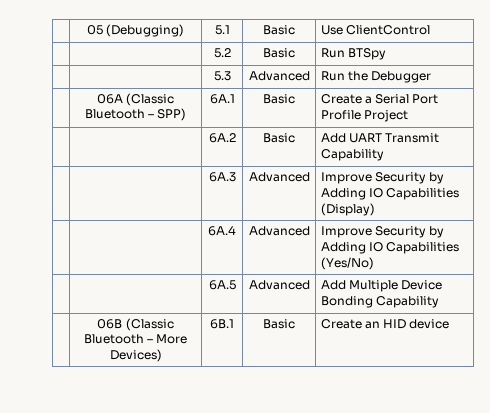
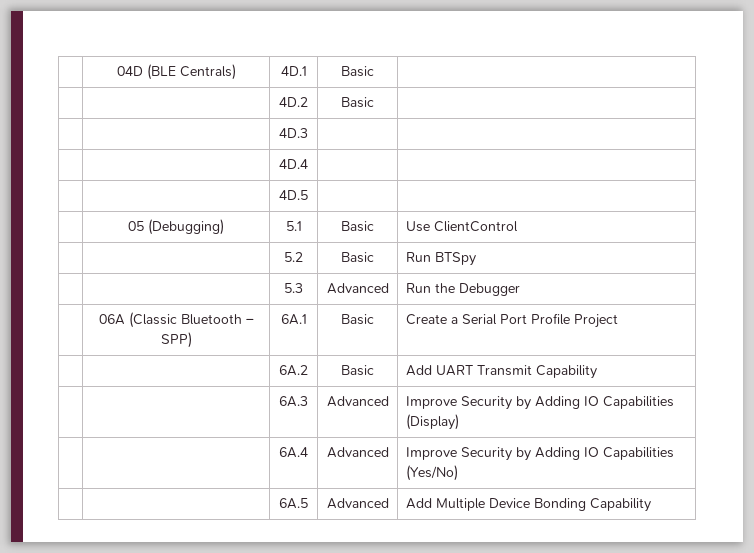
+ | 04D (BLE Centrals) | 4D.1 | Basic |
+ | | 4D.2 | Basic |
+ | | 4D.3 | |
+ | | 4D.4 | |
+ | | 4D.5 | |
- | 06B (Classic Bluetooth – More Devices) | 6B.1 | Basic | Create an HID device

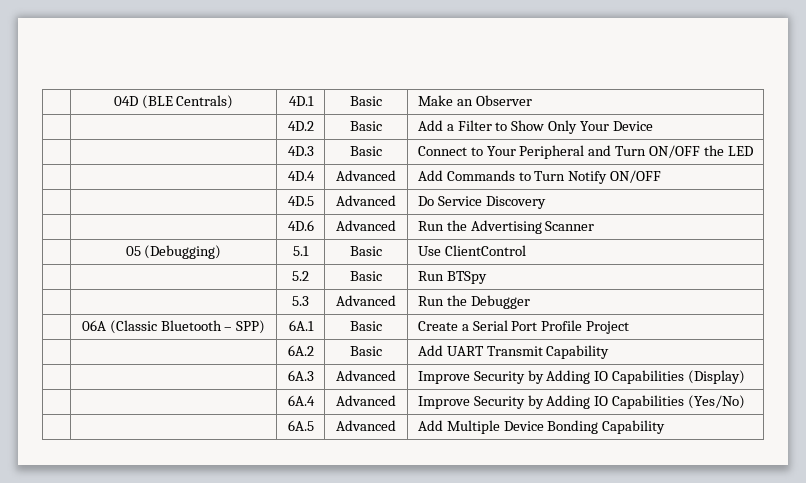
- | 04D (BLE Centrals) | 4D.1 | Basic |
+ | 04D (BLE Centrals) | 4D.1 | Basic | Make an Observer
- | | 4D.2 | Basic |
- | | 4D.3 | |
- | | 4D.4 | |
- | | 4D.5 | |
+ | | 4D.2 | Basic | Add a Filter to Show Only Your Device
+ | | 4D.3 | Basic | Connect to Your Peripheral and Turn ON/OFF the LED
+ | | 4D.4 | Advanced | Add Commands to Turn Notify ON/OFF
+ | | 4D.5 | Advanced | Do Service Discovery
+ | | 4D.6 | Advanced | Run the Advertising Scanner

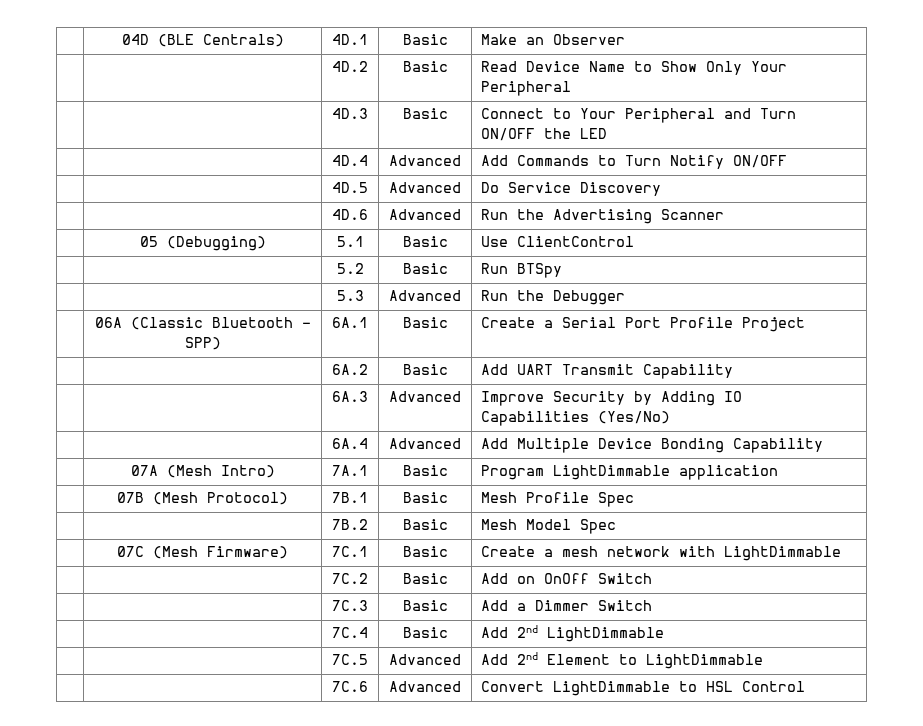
- | | 4D.2 | Basic | Add a Filter to Show Only Your Device
+ | | 4D.2 | Basic | Read Device Name to Show Only Your Peripheral
- | | 6A.3 | Advanced | Improve Security by Adding IO Capabilities (Display)
+ | | 6A.3 | Advanced | Improve Security by Adding IO Capabilities (Yes/No)
- | | 6A.4 | Advanced | Improve Security by Adding IO Capabilities (Yes/No)
- | | 6A.5 | Advanced | Add Multiple Device Bonding Capability
+ | | 6A.4 | Advanced | Add Multiple Device Bonding Capability
+ | 07A (Mesh Intro) | 7A.1 | Basic | Program LightDimmable application
+ | 07B (Mesh Protocol) | 7B.1 | Basic | Mesh Profile Spec
+ | | 7B.2 | Basic | Mesh Model Spec
+ | 07C (Mesh Firmware) | 7C.1 | Basic | Create a mesh network with LightDimmable
+ | | 7C.2 | Basic | Add on OnOff Switch
+ | | 7C.3 | Basic | Add a Dimmer Switch
+ | | 7C.4 | Basic | Add 2nd LightDimmable
+ | | 7C.5 | Advanced | Add 2nd Element to LightDimmable
+ | | 7C.6 | Advanced | Convert LightDimmable to HSL Control

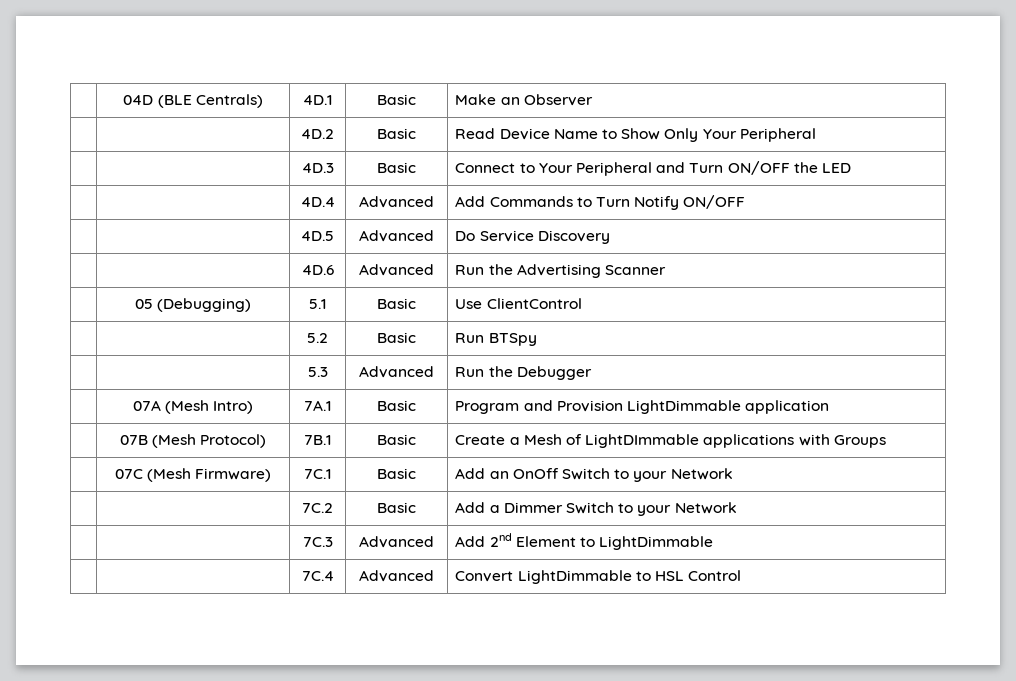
- | 06A (Classic Bluetooth – SPP) | 6A.1 | Basic | Create a Serial Port Profile Project
- | | 6A.2 | Basic | Add UART Transmit Capability
- | | 6A.3 | Advanced | Improve Security by Adding IO Capabilities (Yes/No)
- | | 6A.4 | Advanced | Add Multiple Device Bonding Capability
- | 07A (Mesh Intro) | 7A.1 | Basic | Program LightDimmable application
+ | 07A (Mesh Intro) | 7A.1 | Basic | Program and Provision LightDimmable application
- | 07B (Mesh Protocol) | 7B.1 | Basic | Mesh Profile Spec
- | | 7B.2 | Basic | Mesh Model Spec
+ | 07B (Mesh Protocol) | 7B.1 | Basic | Create a Mesh of LightDImmable applications with Groups
- | 07C (Mesh Firmware) | 7C.1 | Basic | Create a mesh network with LightDimmable
+ | 07C (Mesh Firmware) | 7C.1 | Basic | Add an OnOff Switch to your Network
- | | 7C.2 | Basic | Add on OnOff Switch
- | | 7C.3 | Basic | Add a Dimmer Switch
- | | 7C.4 | Basic | Add 2nd LightDimmable
- | | 7C.5 | Advanced | Add 2nd Element to LightDimmable
+ | | 7C.2 | Basic | Add a Dimmer Switch to your Network
+ | | 7C.3 | Advanced | Add 2nd Element to LightDimmable
- | | 7C.6 | Advanced | Convert LightDimmable to HSL Control
+ | | 7C.4 | Advanced | Convert LightDimmable to HSL Control

